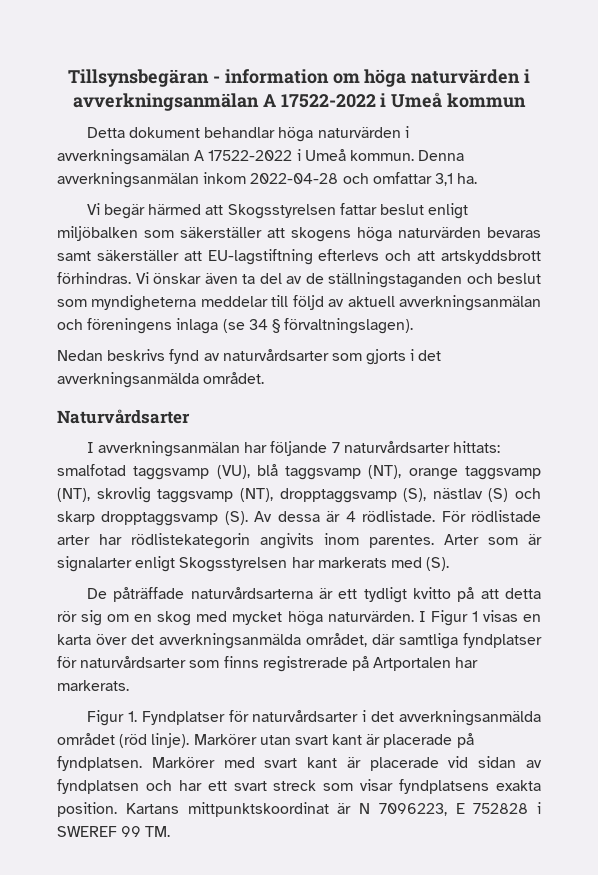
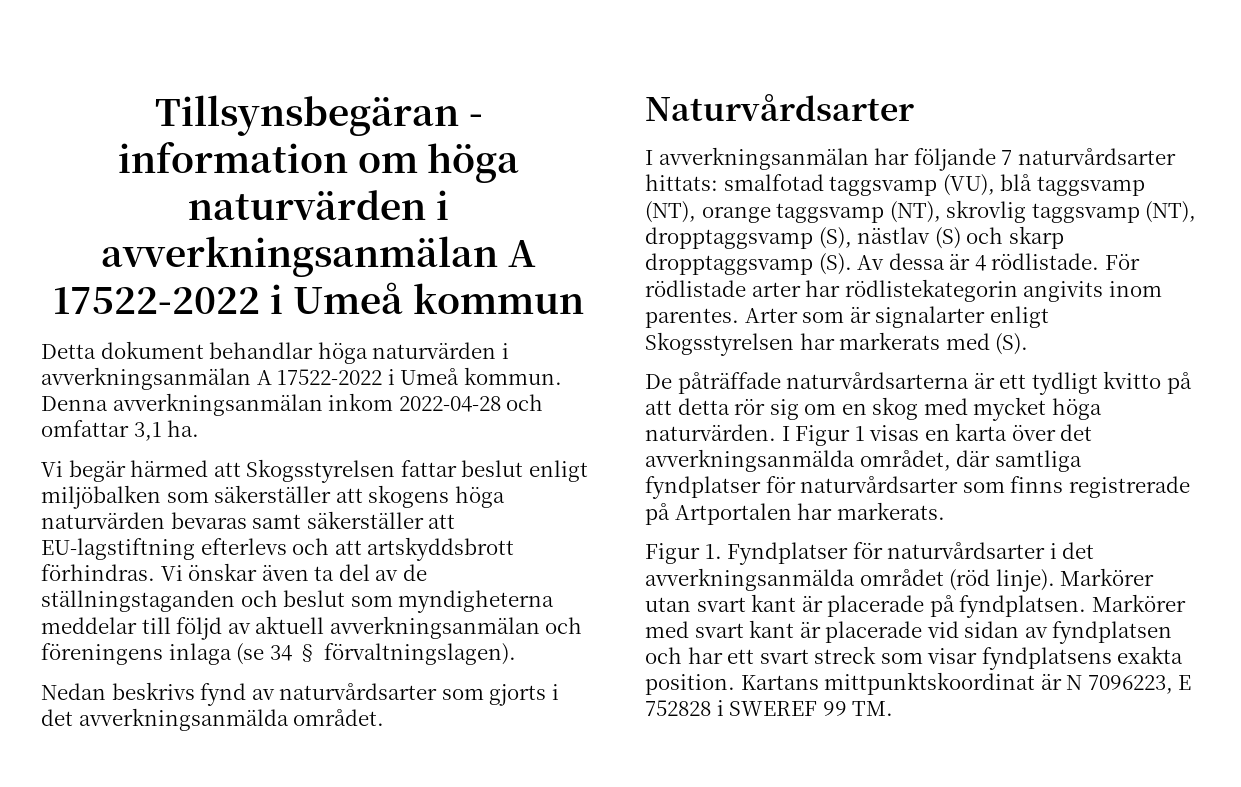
- Detta dokument behandlar höga naturvärden i avverkningsamälan A 17522-2022 i Umeå kommun.
+ Detta dokument behandlar höga naturvärden i avverkningsanmälan A 17522-2022 i Umeå kommun.

